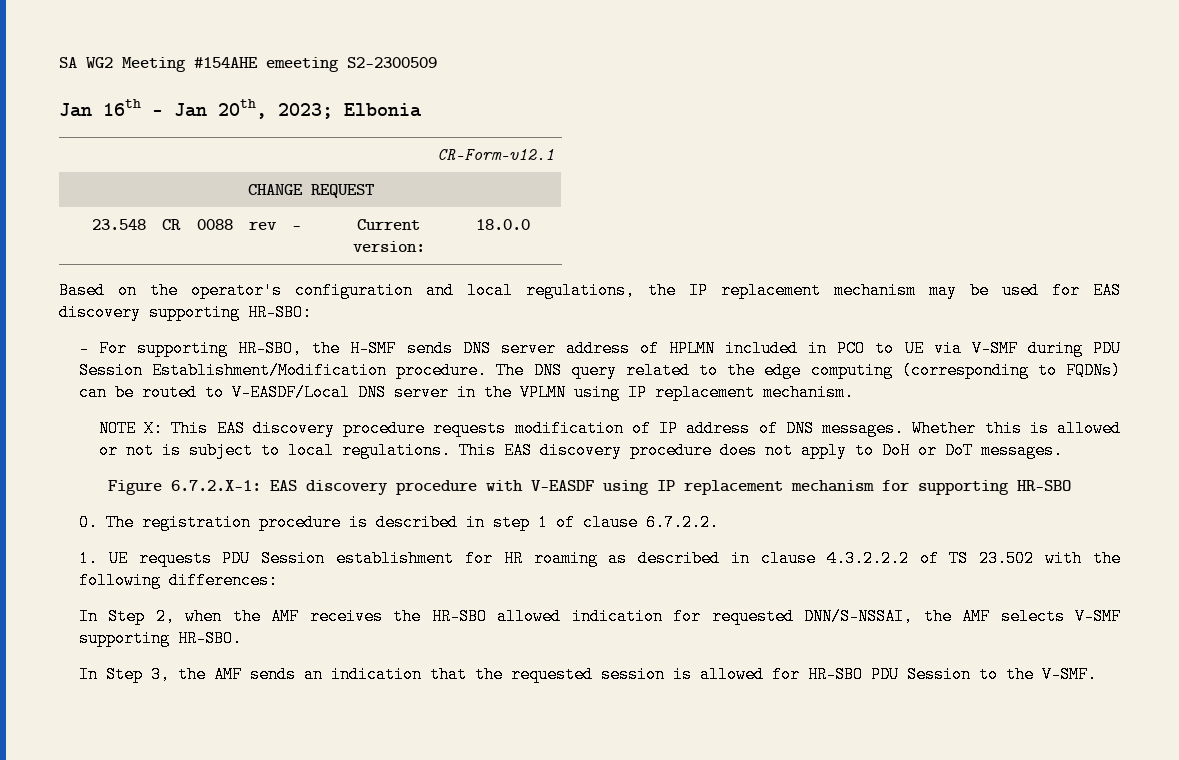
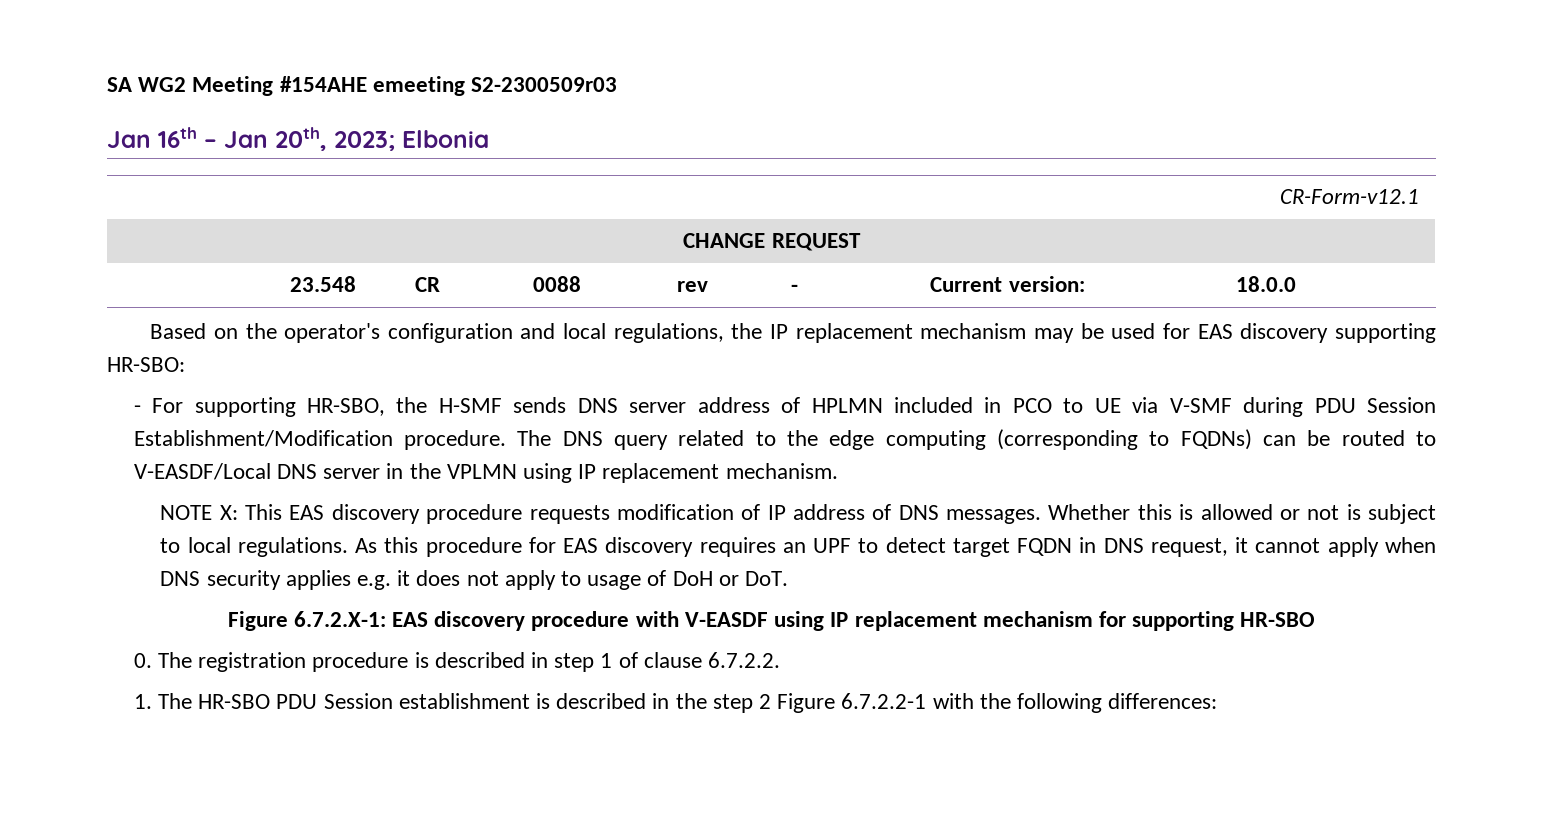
- SA WG2 Meeting #154AHE emeeting S2-2300509
+ SA WG2 Meeting #154AHE emeeting S2-2300509r03
- This EAS discovery procedure does not apply to DoH or DoT messages.
+ As this procedure for EAS discovery requires an UPF to detect target FQDN in DNS request, it cannot apply when DNS security applies e.g. it does not apply to usage of DoH or DoT.
- 1. UE requests PDU Session establishment for HR roaming as described in clause 4.3.2.2.2 of TS 23.502 with the following differences:
- In Step 2, when the AMF receives the HR-SBO allowed indication for requested DNN/S-NSSAI, the AMF selects V-SMF supporting HR-SBO.
- In Step 3, the AMF sends an indication that the requested session is allowed for HR-SBO PDU Session to the V-SMF.
+ 1. The HR-SBO PDU Session establishment is described in the step 2 Figure 6.7.2.2-1 with the following differences:

